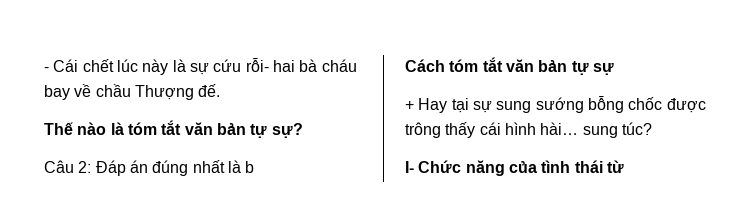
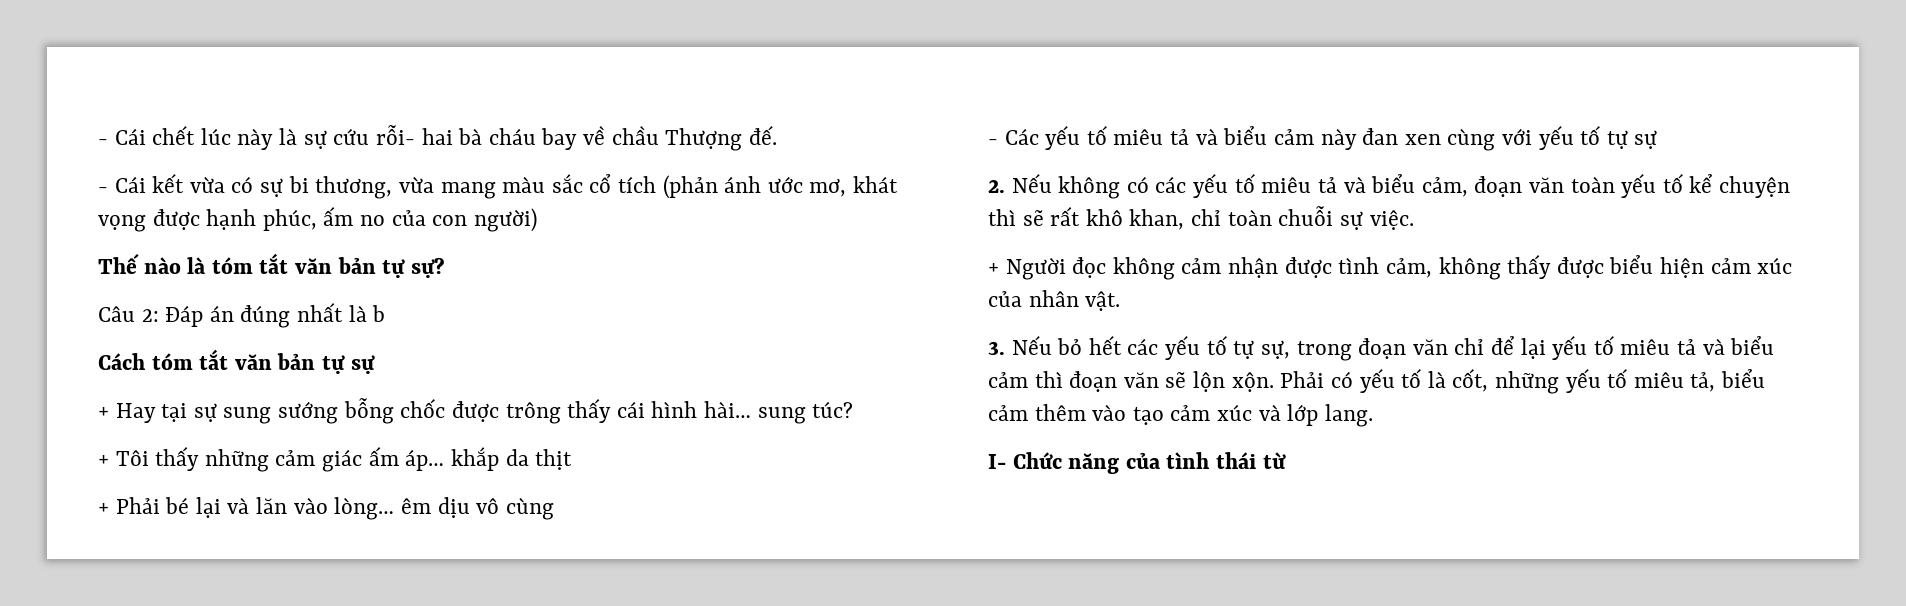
+ - Cái kết vừa có sự bi thương, vừa mang màu sắc cổ tích (phản ánh ước mơ, khát vọng được hạnh phúc, ấm no của con người)
+ + Tôi thấy những cảm giác ấm áp… khắp da thịt
+ + Phải bé lại và lăn vào lòng… êm dịu vô cùng
+ - Các yếu tố miêu tả và biểu cảm này đan xen cùng với yếu tố tự sự
+ 2. Nếu không có các yếu tố miêu tả và biểu cảm, đoạn văn toàn yếu tố kể chuyện thì sẽ rất khô khan, chỉ toàn chuỗi sự việc.
+ + Người đọc không cảm nhận được tình cảm, không thấy được biểu hiện cảm xúc của nhân vật.
+ 3. Nếu bỏ hết các yếu tố tự sự, trong đoạn văn chỉ để lại yếu tố miêu tả và biểu cảm thì đoạn văn sẽ lộn xộn. Phải có yếu tố là cốt, những yếu tố miêu tả, biểu cảm thêm vào tạo cảm xúc và lớp lang.

